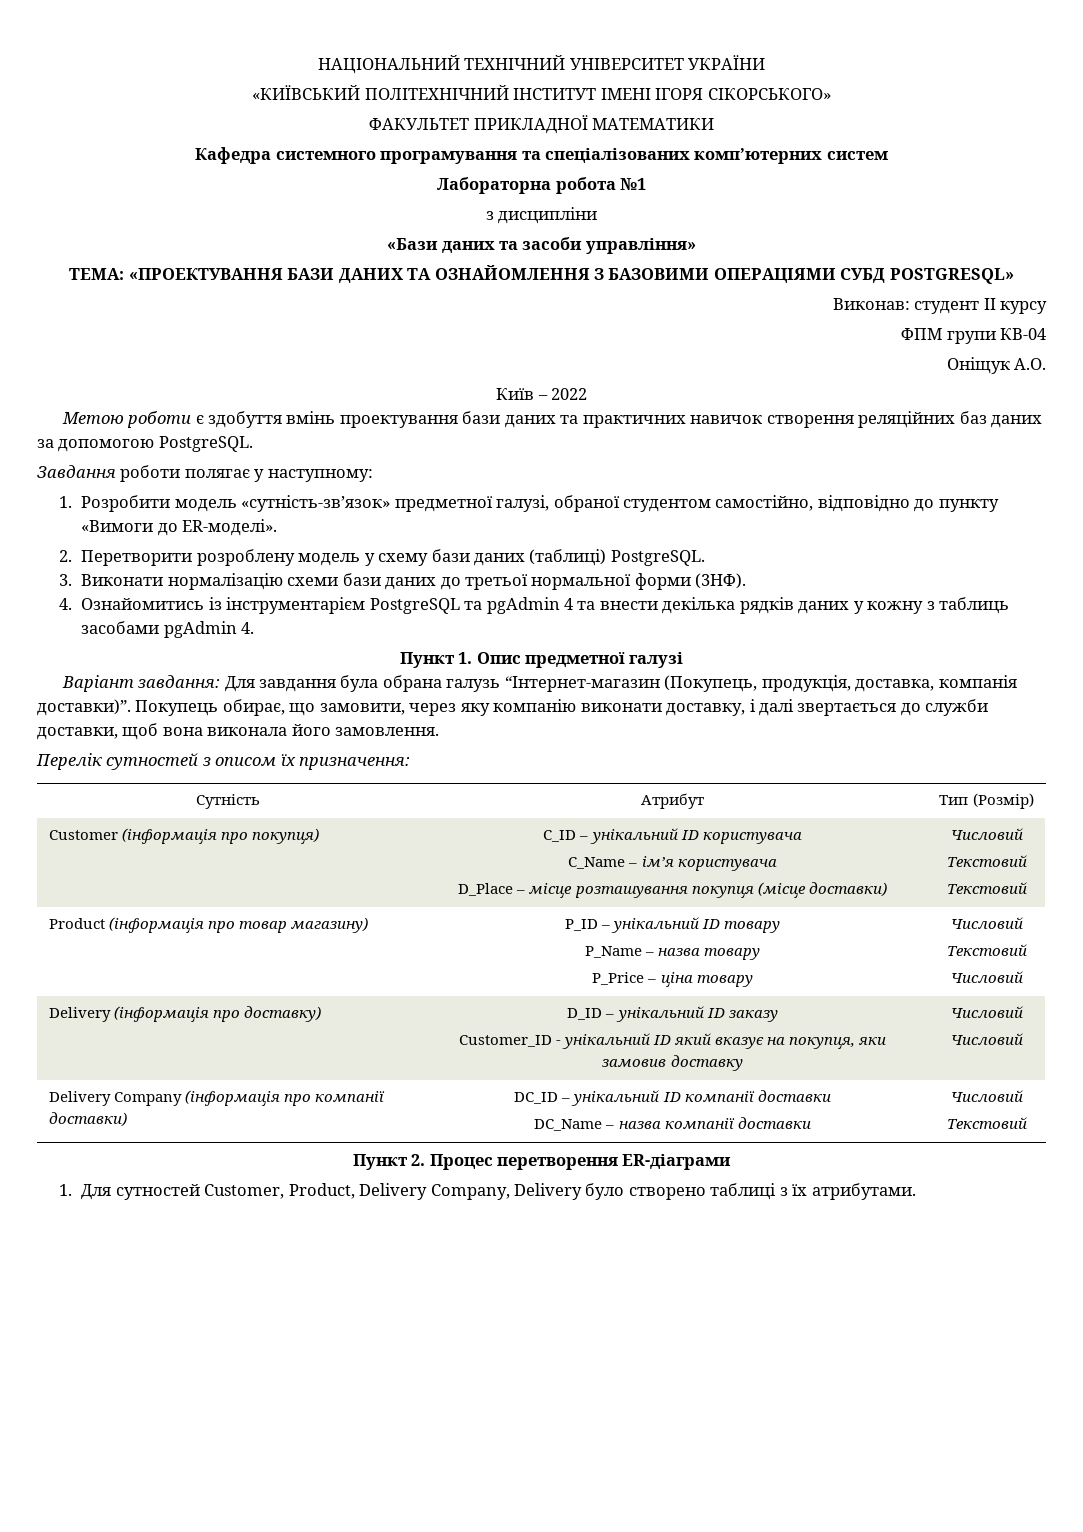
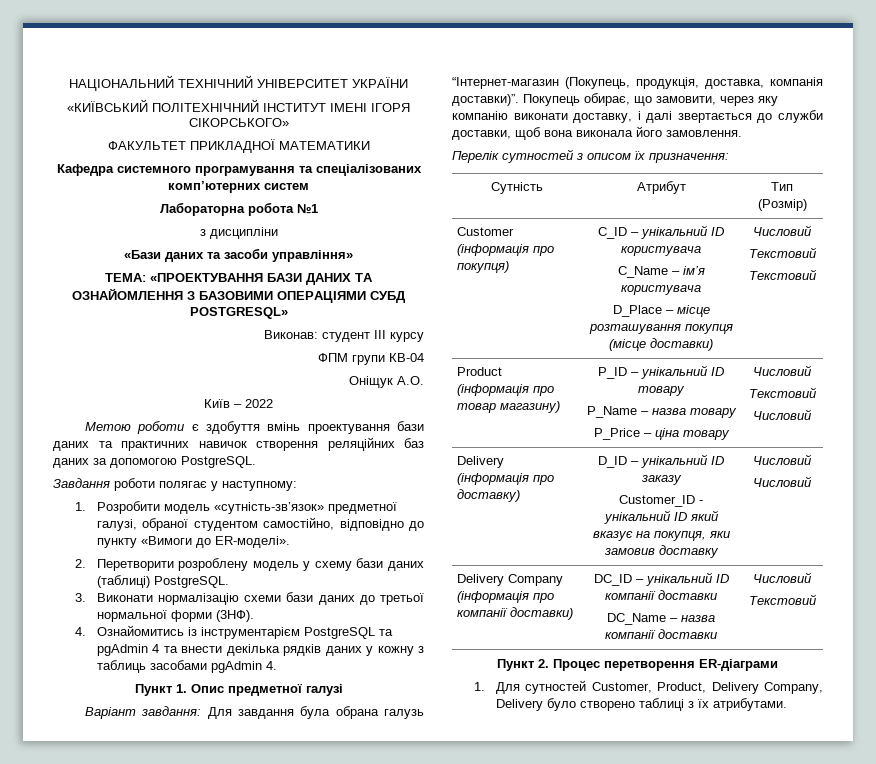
- Виконав: студент ІІ курсу
+ Виконав: студент ІІІ курсу

